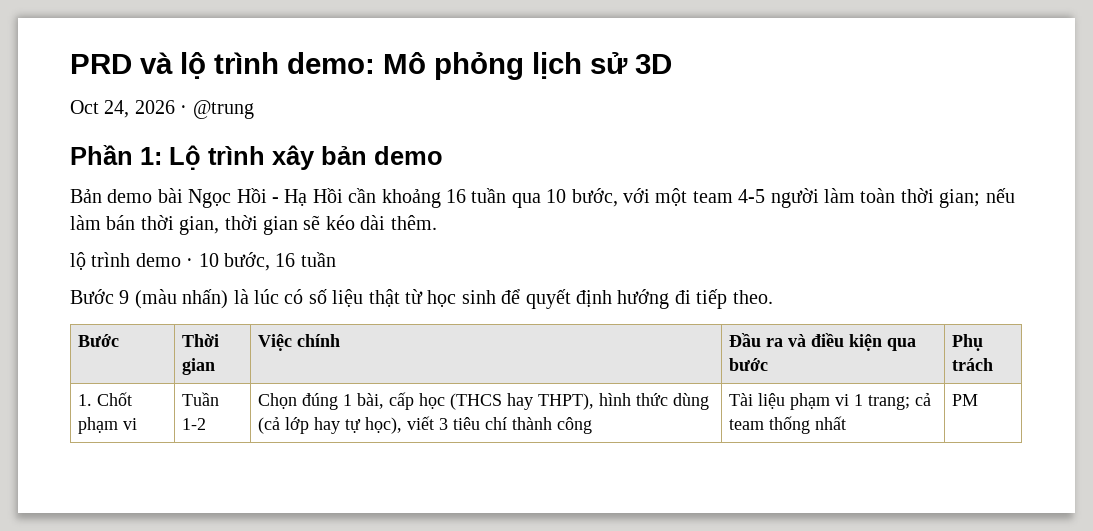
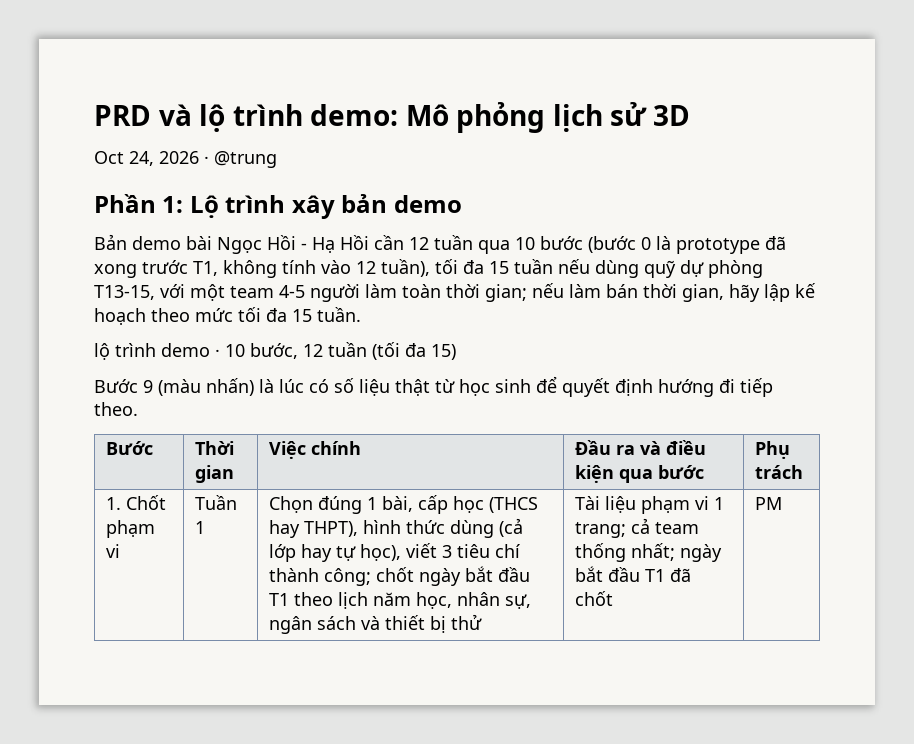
- Bản demo bài Ngọc Hồi - Hạ Hồi cần khoảng 16 tuần qua 10 bước, với một team 4-5 người làm toàn thời gian; nếu làm bán thời gian, thời gian sẽ kéo dài thêm.
+ Bản demo bài Ngọc Hồi - Hạ Hồi cần 12 tuần qua 10 bước (bước 0 là prototype đã xong trước T1, không tính vào 12 tuần), tối đa 15 tuần nếu dùng quỹ dự phòng T13-15, với một team 4-5 người làm toàn thời gian; nếu làm bán thời gian, hãy lập kế hoạch theo mức tối đa 15 tuần.
- lộ trình demo · 10 bước, 16 tuần
+ lộ trình demo · 10 bước, 12 tuần (tối đa 15)
- Tuần 1-2
+ Tuần 1
- Chọn đúng 1 bài, cấp học (THCS hay THPT), hình thức dùng (cả lớp hay tự học), viết 3 tiêu chí thành công
+ Chọn đúng 1 bài, cấp học (THCS hay THPT), hình thức dùng (cả lớp hay tự học), viết 3 tiêu chí thành công; chốt ngày bắt đầu T1 theo lịch năm học, nhân sự, ngân sách và thiết bị thử
- Tài liệu phạm vi 1 trang; cả team thống nhất
+ Tài liệu phạm vi 1 trang; cả team thống nhất; ngày bắt đầu T1 đã chốt

